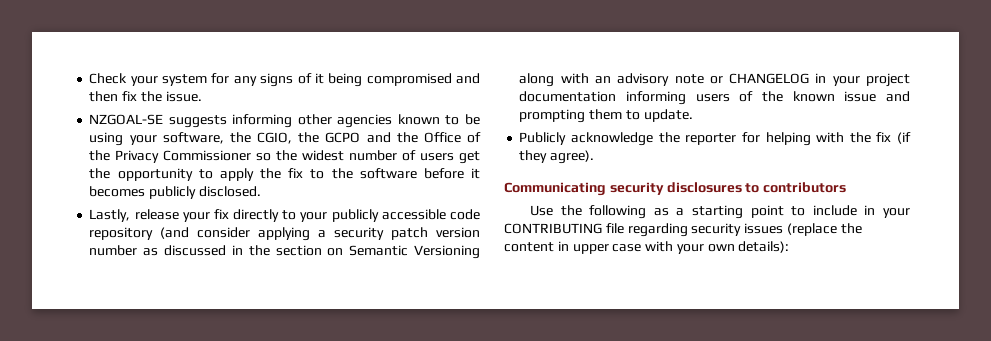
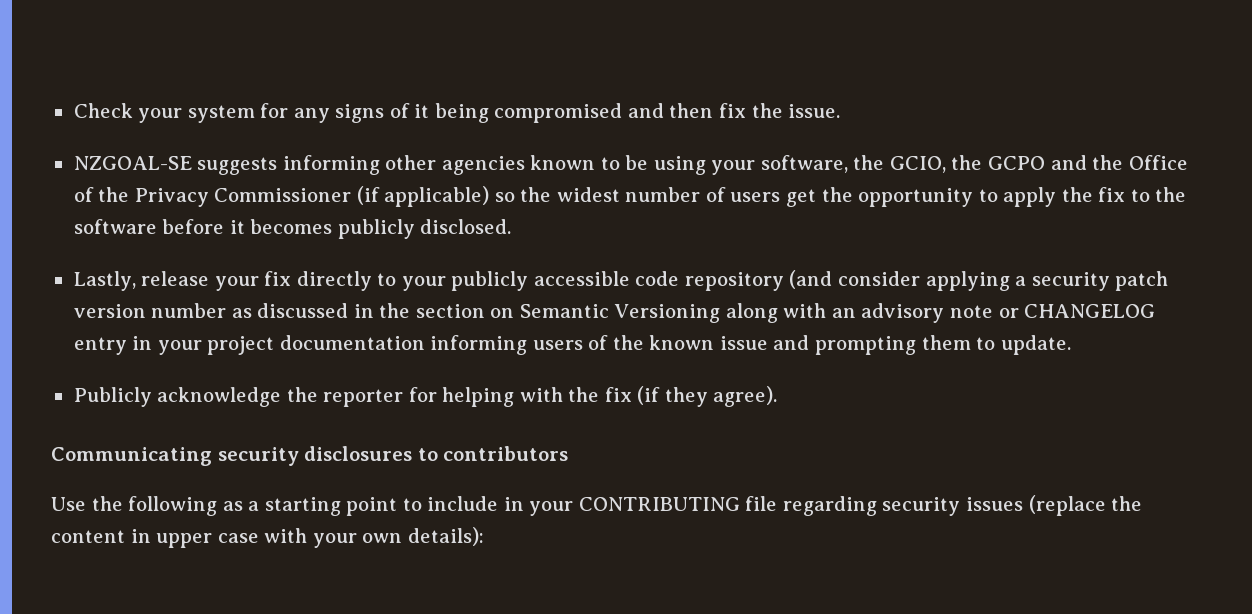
- NZGOAL-SE suggests informing other agencies known to be using your software, the CGIO, the GCPO and the Office of the Privacy Commissioner so the widest number of users get the opportunity to apply the fix to the software before it becomes publicly disclosed.
+ NZGOAL-SE suggests informing other agencies known to be using your software, the GCIO, the GCPO and the Office of the Privacy Commissioner (if applicable) so the widest number of users get the opportunity to apply the fix to the software before it becomes publicly disclosed.
- Lastly, release your fix directly to your publicly accessible code repository (and consider applying a security patch version number as discussed in the section on Semantic Versioning along with an advisory note or CHANGELOG in your project documentation informing users of the known issue and prompting them to update.
+ Lastly, release your fix directly to your publicly accessible code repository (and consider applying a security patch version number as discussed in the section on Semantic Versioning along with an advisory note or CHANGELOG entry in your project documentation informing users of the known issue and prompting them to update.

